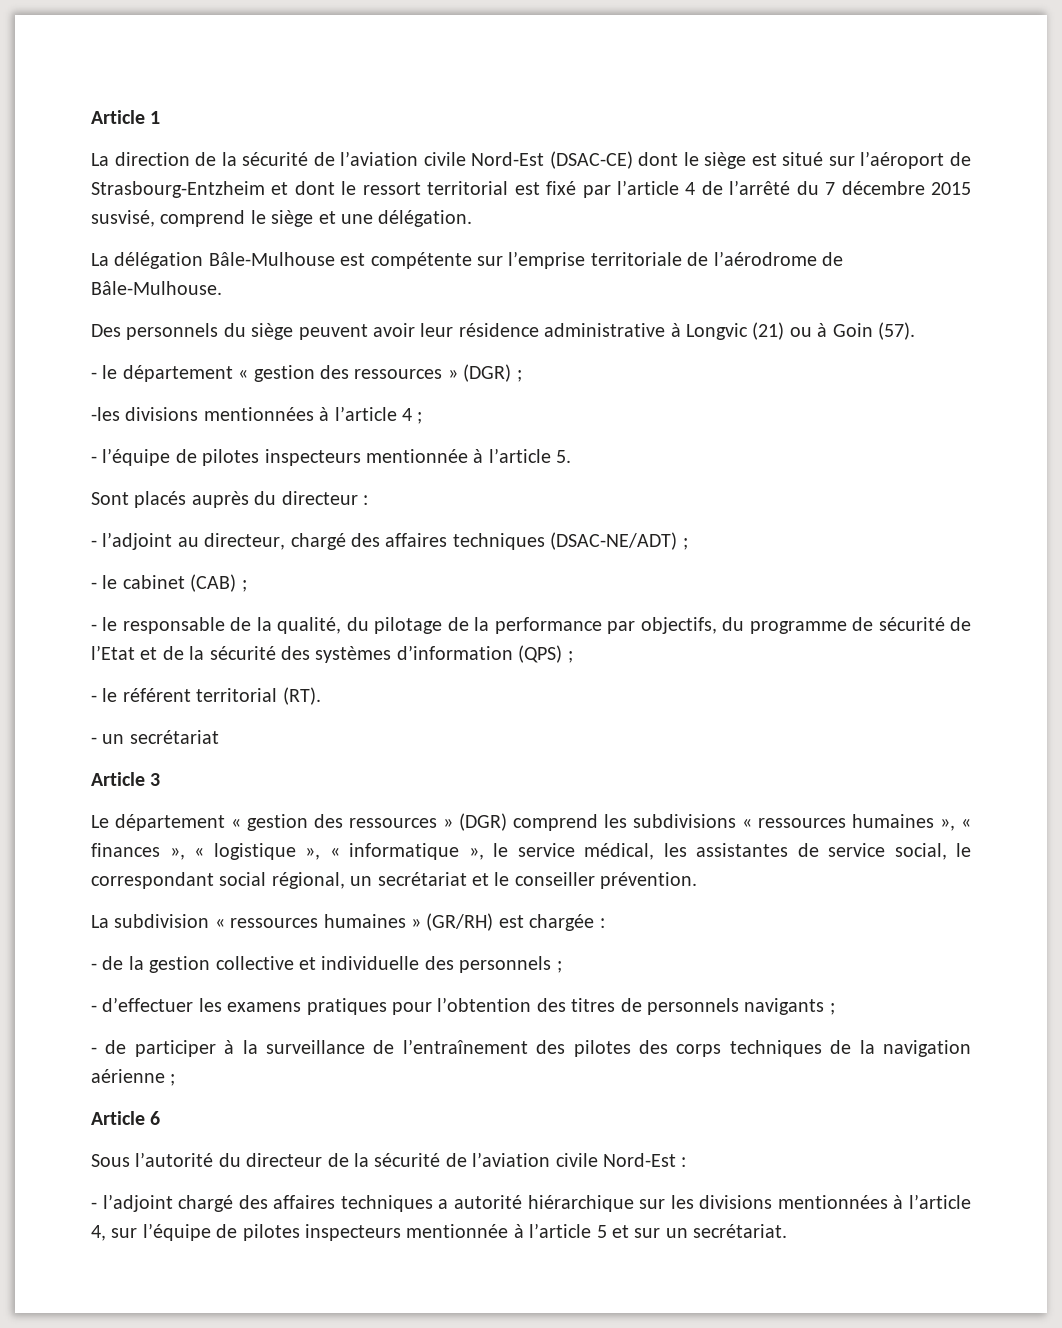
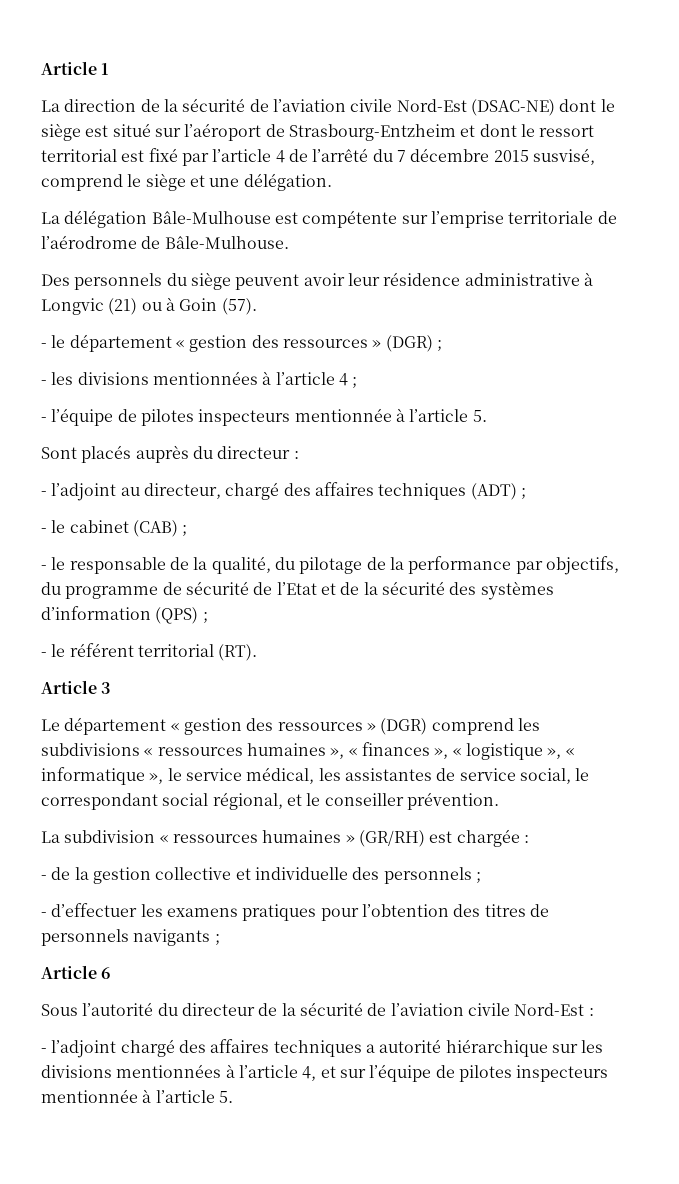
- La direction de la sécurité de l’aviation civile Nord-Est (DSAC-CE) dont le siège est situé sur l’aéroport de Strasbourg-Entzheim et dont le ressort territorial est fixé par l’article 4 de l’arrêté du 7 décembre 2015 susvisé, comprend le siège et une délégation.
+ La direction de la sécurité de l’aviation civile Nord-Est (DSAC-NE) dont le siège est situé sur l’aéroport de Strasbourg-Entzheim et dont le ressort territorial est fixé par l’article 4 de l’arrêté du 7 décembre 2015 susvisé, comprend le siège et une délégation.
- -les divisions mentionnées à l’article 4 ;
+ - les divisions mentionnées à l’article 4 ;
- - l’adjoint au directeur, chargé des affaires techniques (DSAC-NE/ADT) ;
+ - l’adjoint au directeur, chargé des affaires techniques (ADT) ;
- - un secrétariat
- Le département « gestion des ressources » (DGR) comprend les subdivisions « ressources humaines », « finances », « logistique », « informatique », le service médical, les assistantes de service social, le correspondant social régional, un secrétariat et le conseiller prévention.
+ Le département « gestion des ressources » (DGR) comprend les subdivisions « ressources humaines », « finances », « logistique », « informatique », le service médical, les assistantes de service social, le correspondant social régional, et le conseiller prévention.
- - de participer à la surveillance de l’entraînement des pilotes des corps techniques de la navigation aérienne ;
- - l’adjoint chargé des affaires techniques a autorité hiérarchique sur les divisions mentionnées à l’article 4, sur l’équipe de pilotes inspecteurs mentionnée à l’article 5 et sur un secrétariat.
+ - l’adjoint chargé des affaires techniques a autorité hiérarchique sur les divisions mentionnées à l’article 4, et sur l’équipe de pilotes inspecteurs mentionnée à l’article 5.

